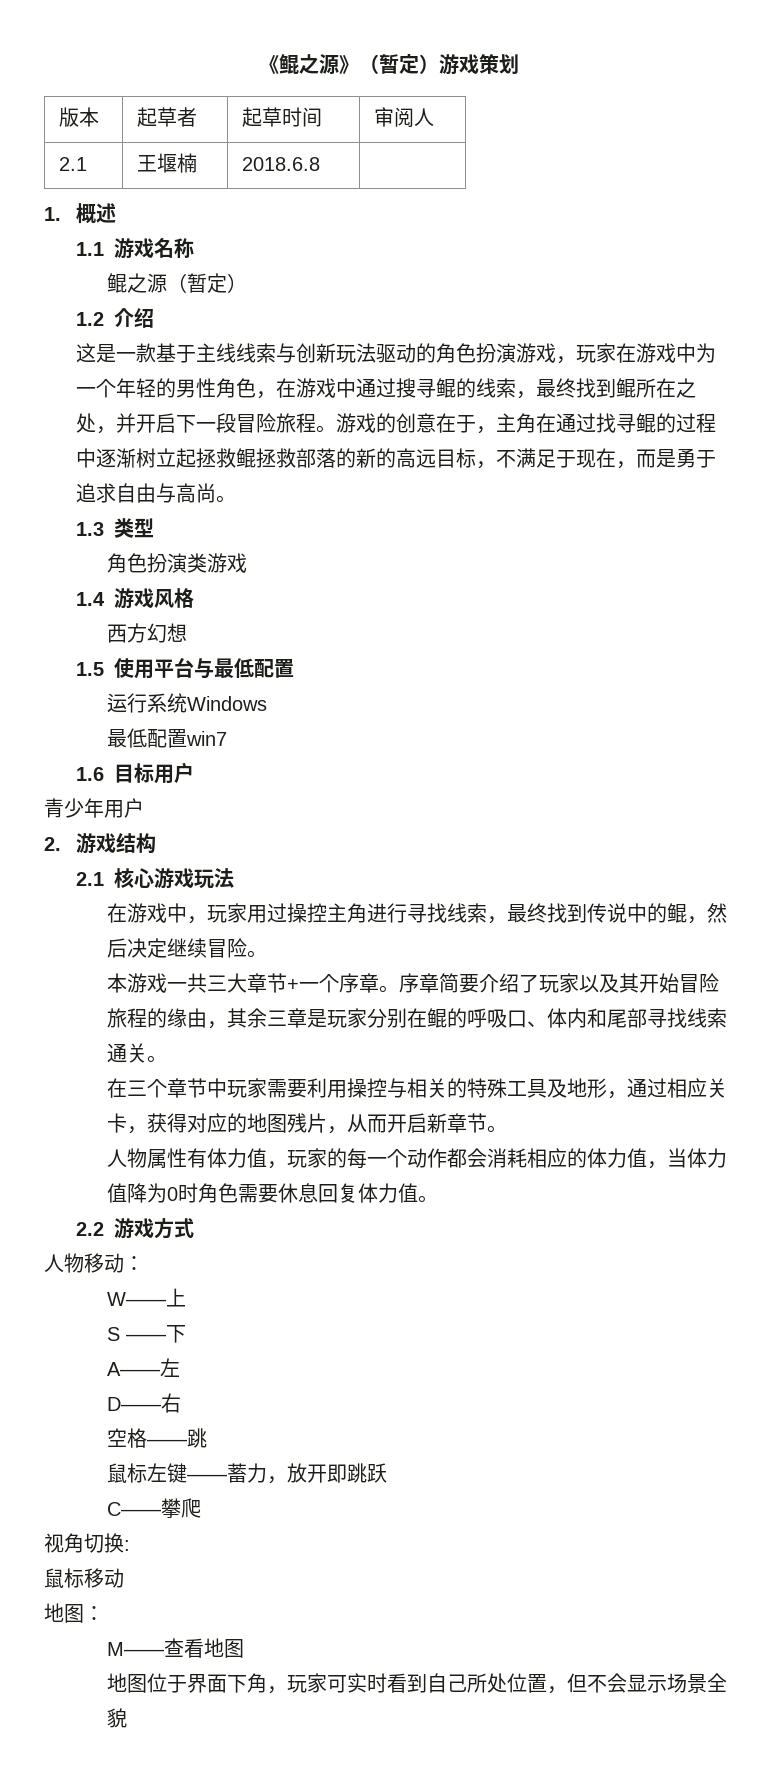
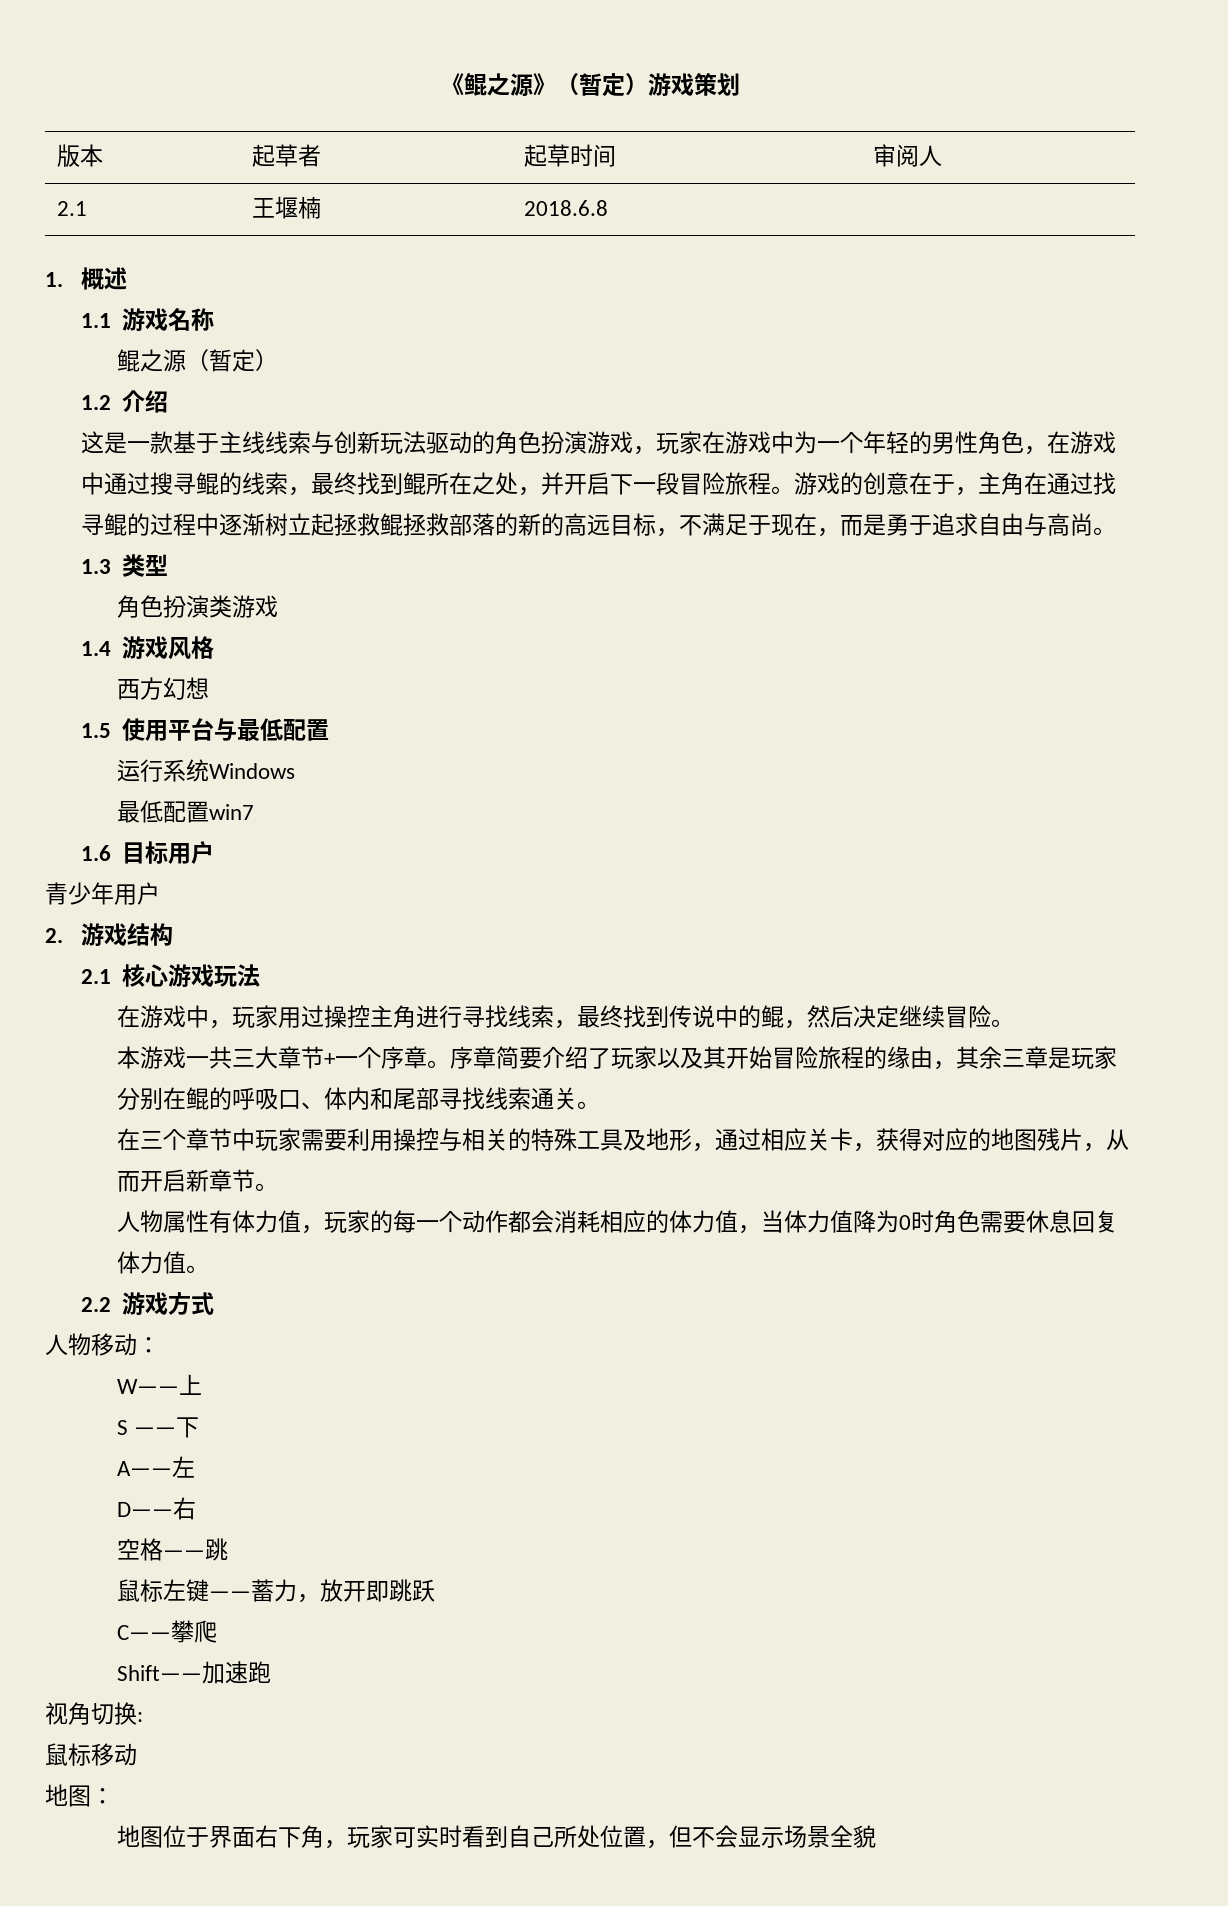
+ Shift——加速跑
- M——查看地图
- 地图位于界面下角，玩家可实时看到自己所处位置，但不会显示场景全貌
+ 地图位于界面右下角，玩家可实时看到自己所处位置，但不会显示场景全貌

